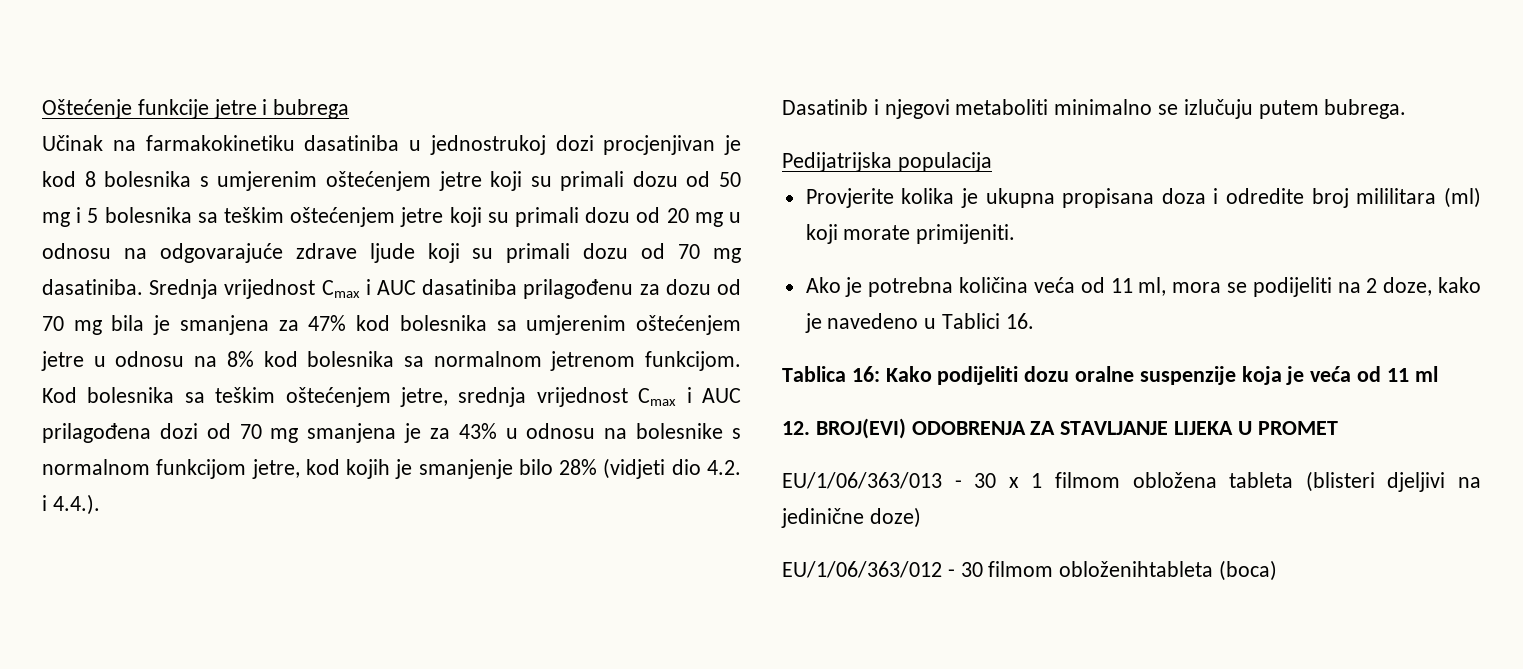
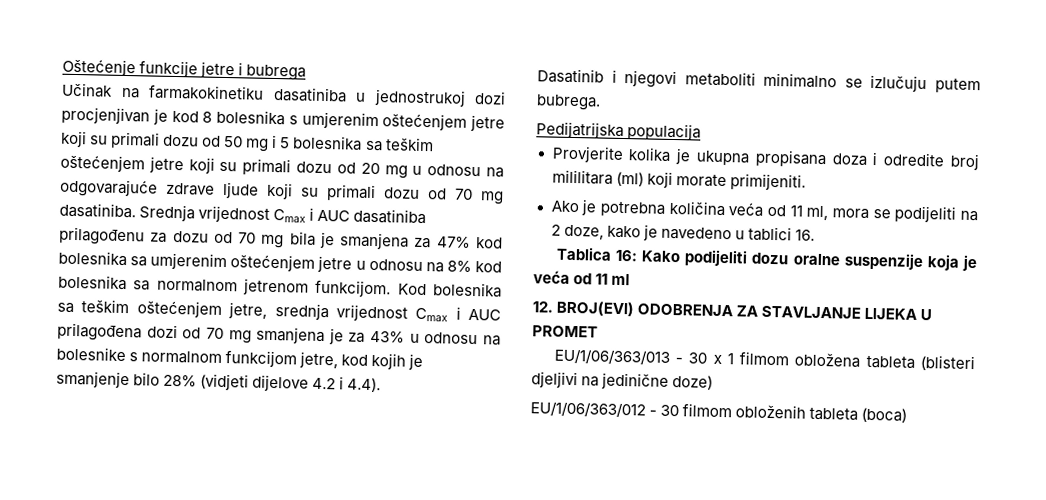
- Kod bolesnika sa teškim oštećenjem jetre, srednja vrijednost Cmax i AUC prilagođena dozi od 70 mg smanjena je za 43% u odnosu na bolesnike s normalnom funkcijom jetre, kod kojih je smanjenje bilo 28% (vidjeti dio 4.2. i 4.4.).
+ Kod bolesnika sa teškim oštećenjem jetre, srednja vrijednost Cmax i AUC prilagođena dozi od 70 mg smanjena je za 43% u odnosu na bolesnike s normalnom funkcijom jetre, kod kojih je smanjenje bilo 28% (vidjeti dijelove 4.2 i 4.4).
- Ako je potrebna količina veća od 11 ml, mora se podijeliti na 2 doze, kako je navedeno u Tablici 16.
+ Ako je potrebna količina veća od 11 ml, mora se podijeliti na 2 doze, kako je navedeno u tablici 16.
- EU/1/06/363/012 - 30 filmom obloženihtableta (boca)
+ EU/1/06/363/012 - 30 filmom obloženih tableta (boca)

